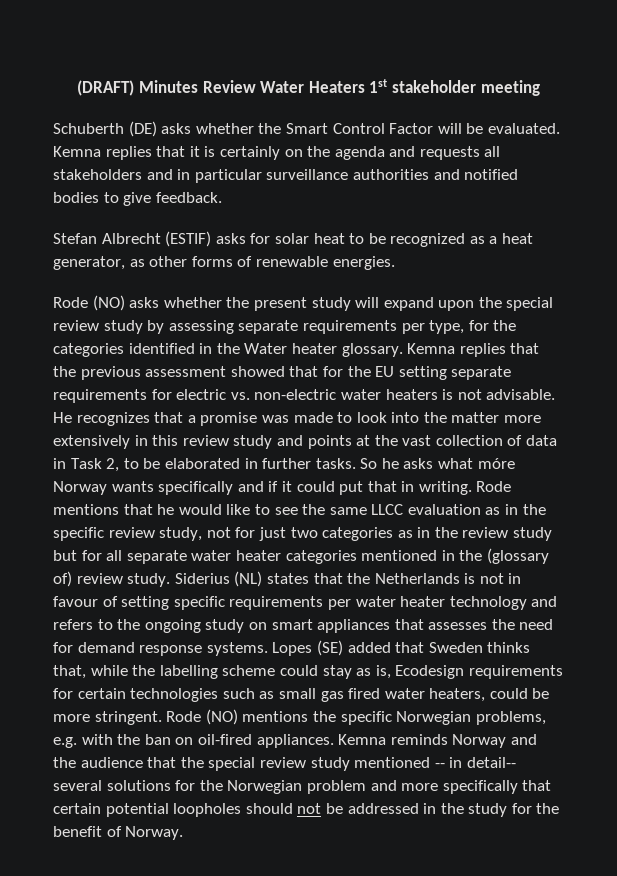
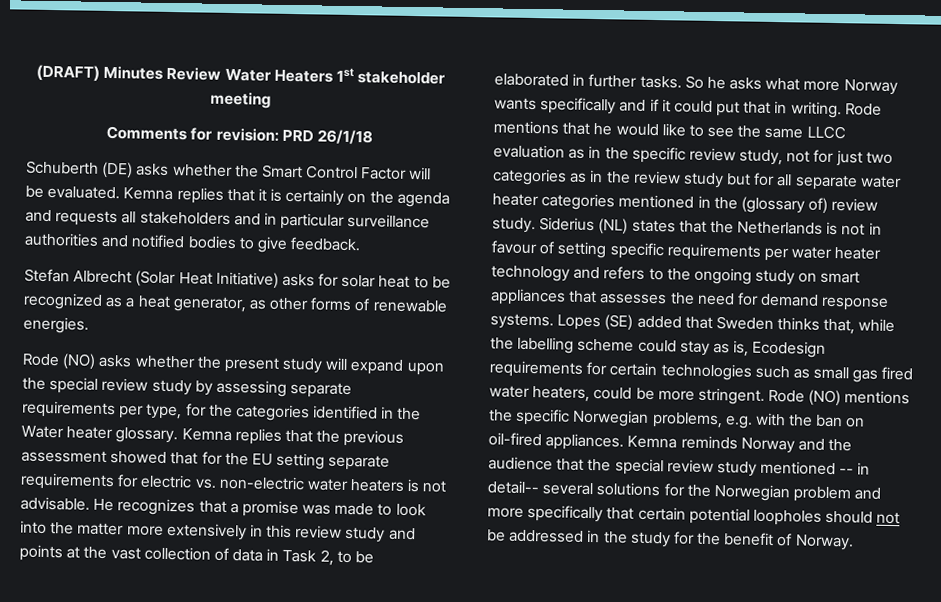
+ Comments for revision: PRD 26/1/18
- Stefan Albrecht (ESTIF) asks for solar heat to be recognized as a heat generator, as other forms of renewable energies.
+ Stefan Albrecht (Solar Heat Initiative) asks for solar heat to be recognized as a heat generator, as other forms of renewable energies.
- So he asks what móre Norway wants specifically and if it could put that in writing.
+ So he asks what more Norway wants specifically and if it could put that in writing.

